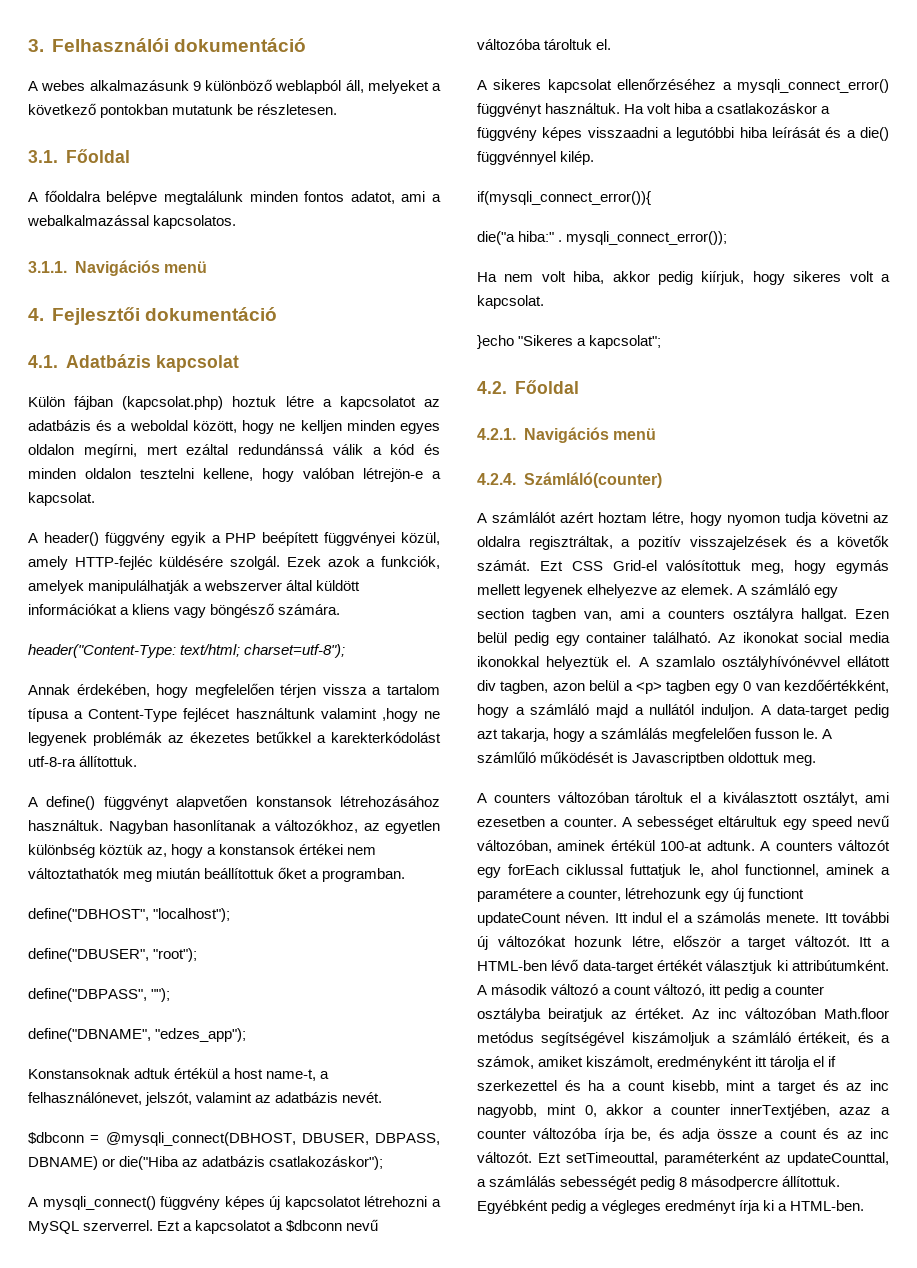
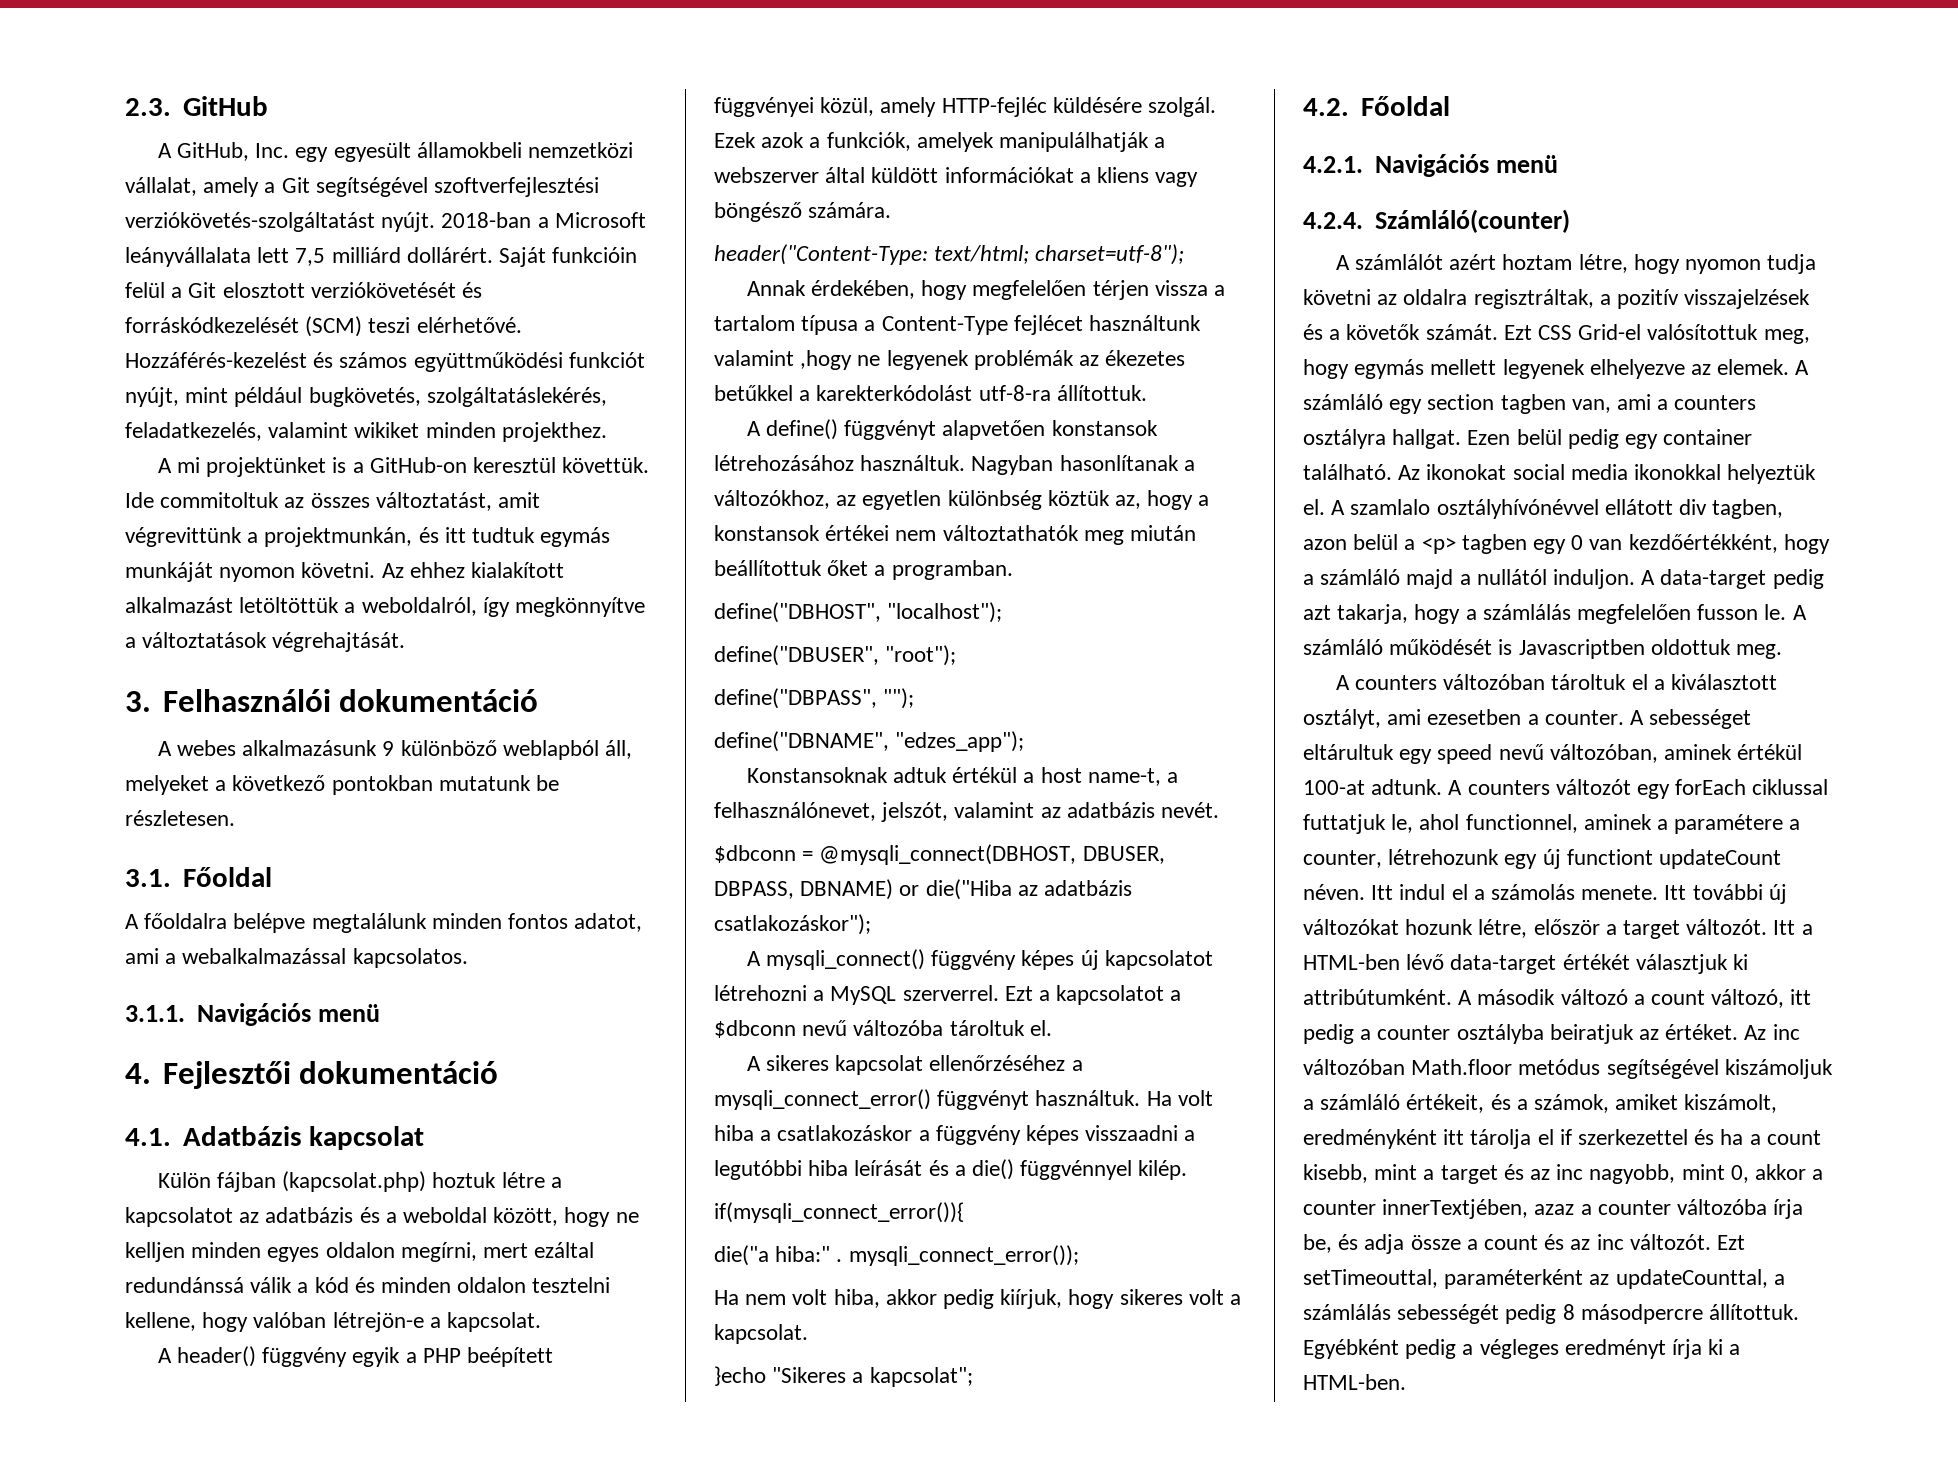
+ 2.3. GitHub
+ A GitHub, Inc. egy egyesült államokbeli nemzetközi vállalat, amely a Git segítségével szoftverfejlesztési verziókövetés-szolgáltatást nyújt. 2018-ban a Microsoft leányvállalata lett 7,5 milliárd dollárért. Saját funkcióin felül a Git elosztott verziókövetését és forráskódkezelését (SCM) teszi elérhetővé. Hozzáférés-kezelést és számos együttműködési funkciót nyújt, mint például bugkövetés, szolgáltatáslekérés, feladatkezelés, valamint wikiket minden projekthez.
+ A mi projektünket is a GitHub-on keresztül követtük. Ide commitoltuk az összes változtatást, amit végrevittünk a projektmunkán, és itt tudtuk egymás munkáját nyomon követni. Az ehhez kialakított alkalmazást letöltöttük a weboldalról, így megkönnyítve a változtatások végrehajtását.
- A számlűló működését is Javascriptben oldottuk meg.
+ A számláló működését is Javascriptben oldottuk meg.

